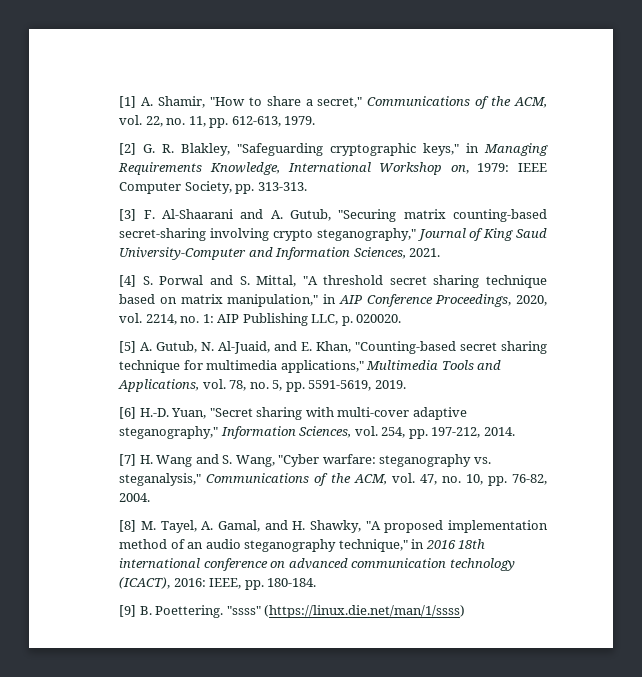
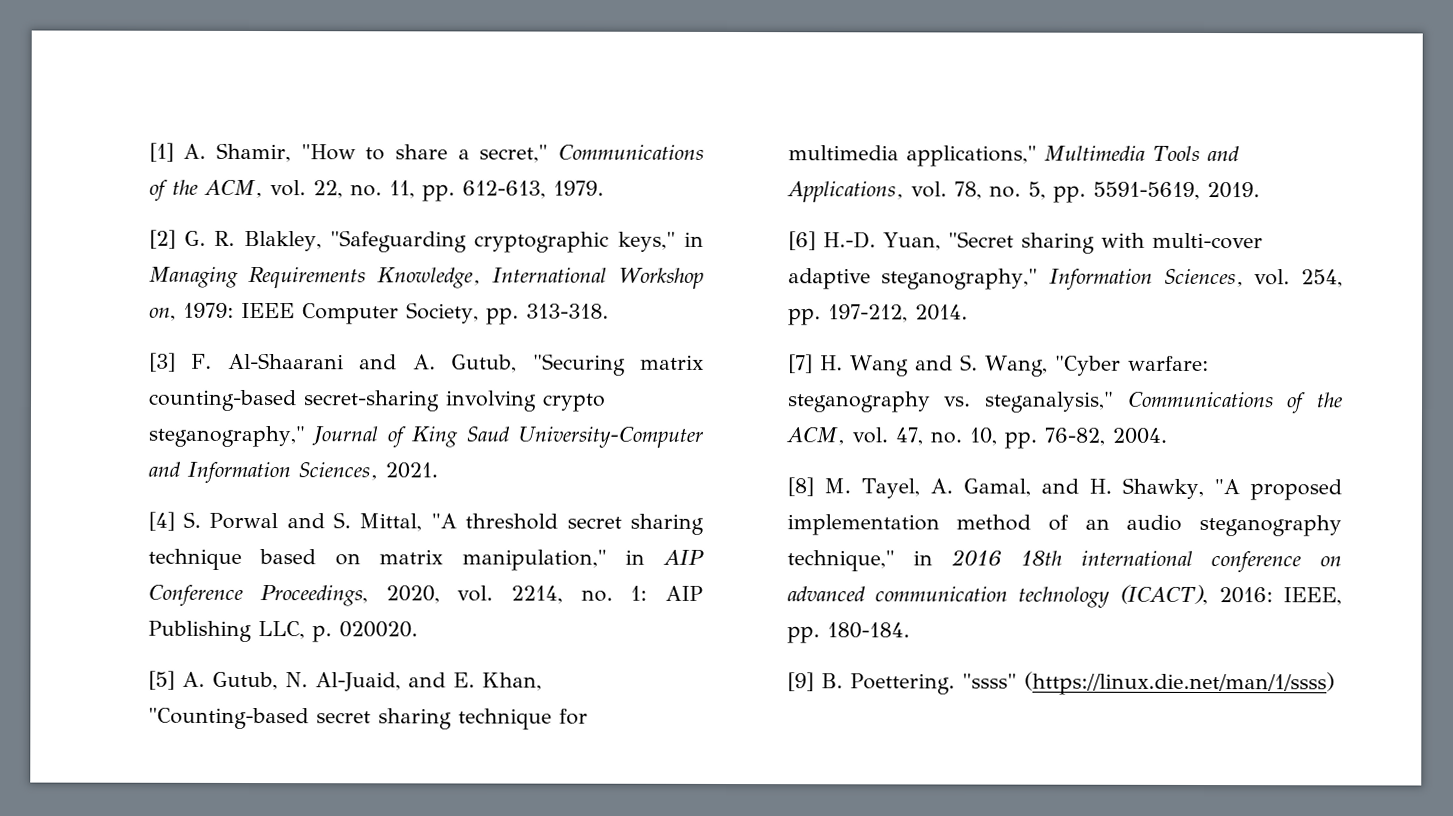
- [2] G. R. Blakley, "Safeguarding cryptographic keys," in Managing Requirements Knowledge, International Workshop on, 1979: IEEE Computer Society, pp. 313-313.
+ [2] G. R. Blakley, "Safeguarding cryptographic keys," in Managing Requirements Knowledge, International Workshop on, 1979: IEEE Computer Society, pp. 313-318.

